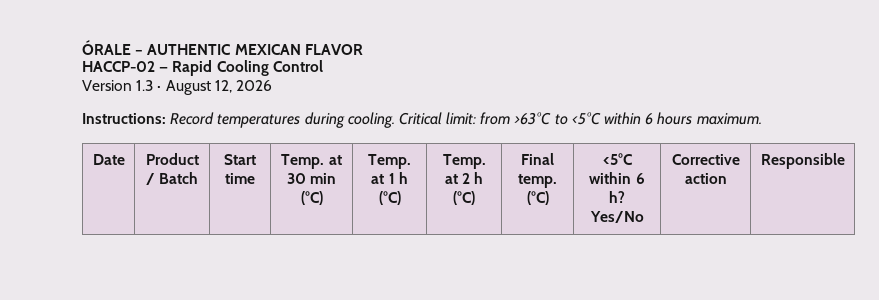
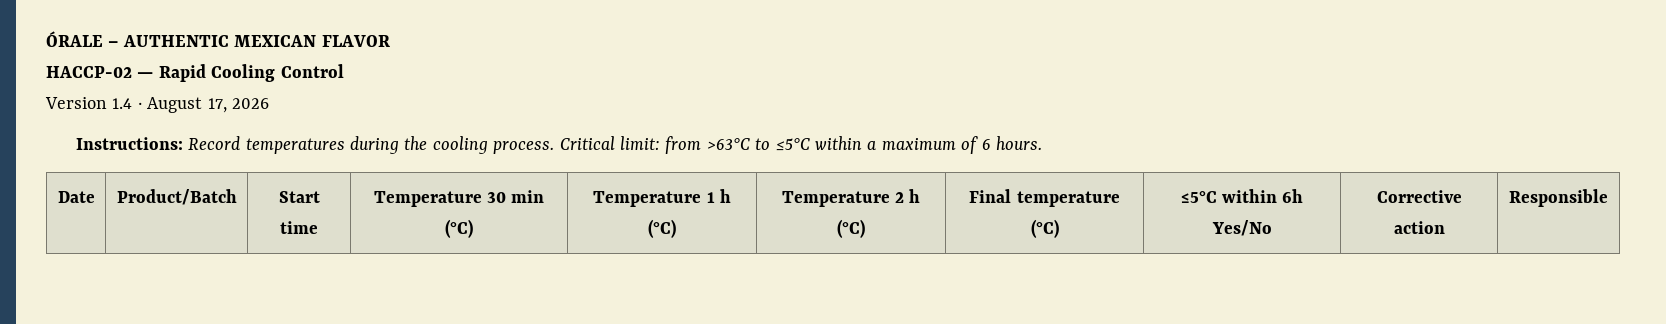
- Version 1.3 · August 12, 2026
+ Version 1.4 · August 17, 2026
- Instructions: Record temperatures during cooling.
+ Instructions: Record temperatures during the cooling process.
- Critical limit: from >63°C to <5°C within 6 hours maximum.
- Date | Product / Batch | Start time | Temp. at 30 min (°C) | Temp. at 1 h (°C) | Temp. at 2 h (°C) | Final temp. (°C) | <5°C within 6 h? Yes/No | Corrective action | Responsible
+ Critical limit: from >63°C to ≤5°C within a maximum of 6 hours.
+ Date | Product/Batch | Start time | Temperature 30 min (°C) | Temperature 1 h (°C) | Temperature 2 h (°C) | Final temperature (°C) | ≤5°C within 6h Yes/No | Corrective action | Responsible

